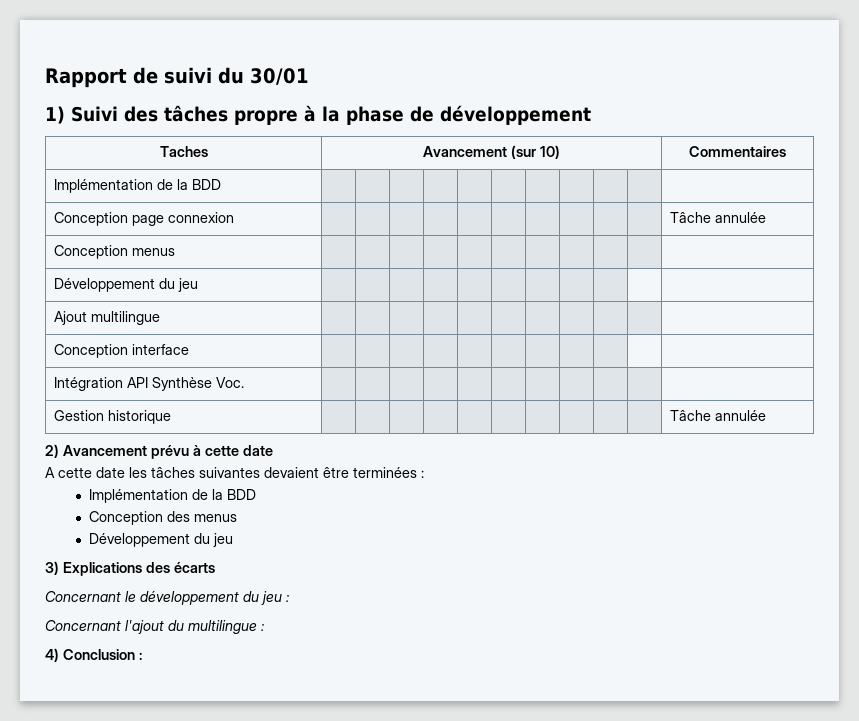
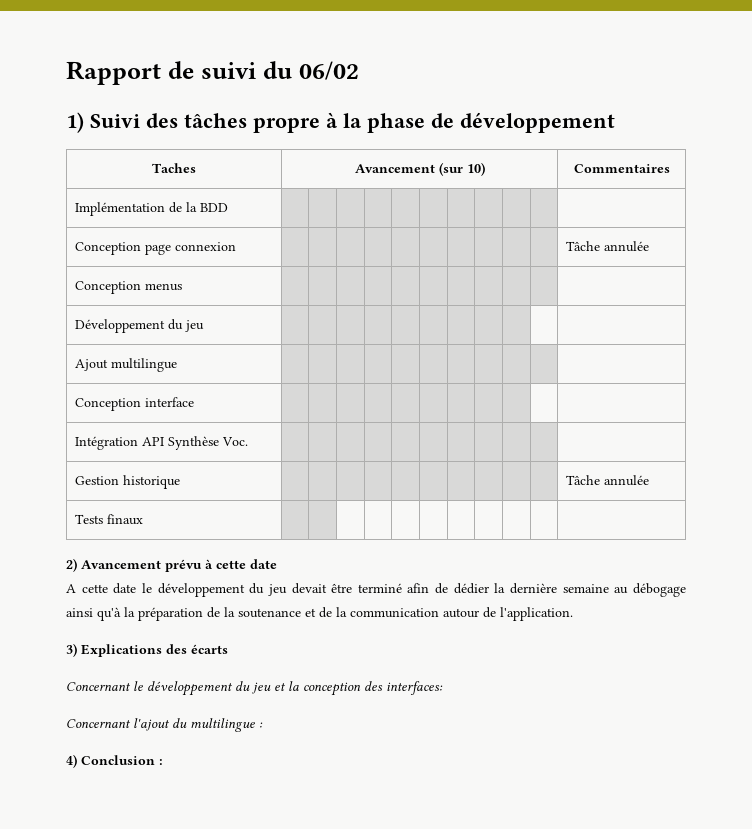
- Rapport de suivi du 30/01
+ Rapport de suivi du 06/02
+ Tests finaux | | | | | | | | | | |
- A cette date les tâches suivantes devaient être terminées :
- Implémentation de la BDD
- Conception des menus
- Développement du jeu
+ A cette date le développement du jeu devait être terminé afin de dédier la dernière semaine au débogage ainsi qu'à la préparation de la soutenance et de la communication autour de l'application.
- Concernant le développement du jeu :
+ Concernant le développement du jeu et la conception des interfaces:

